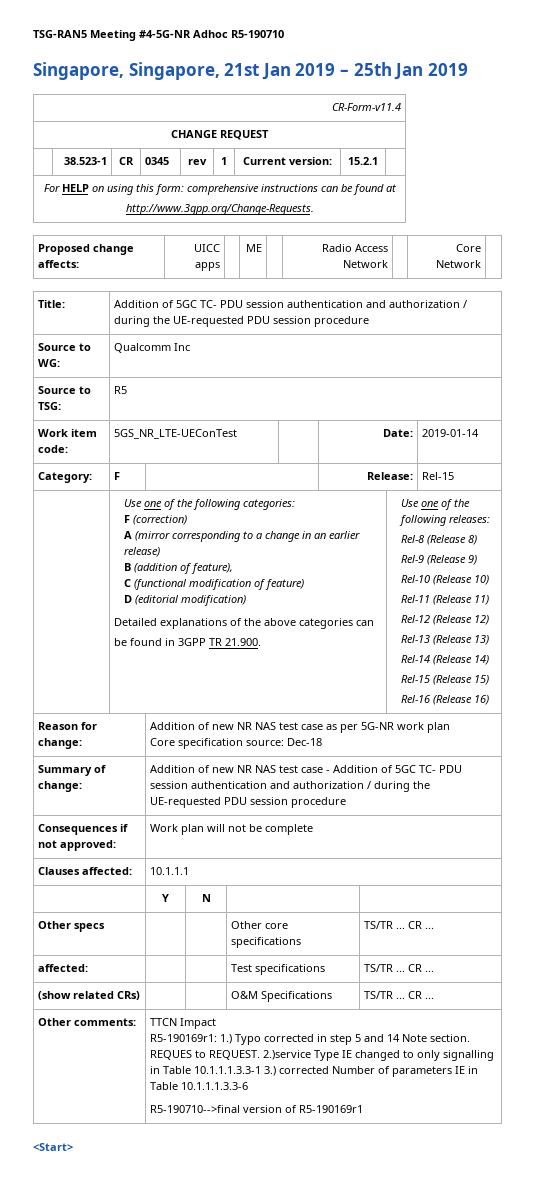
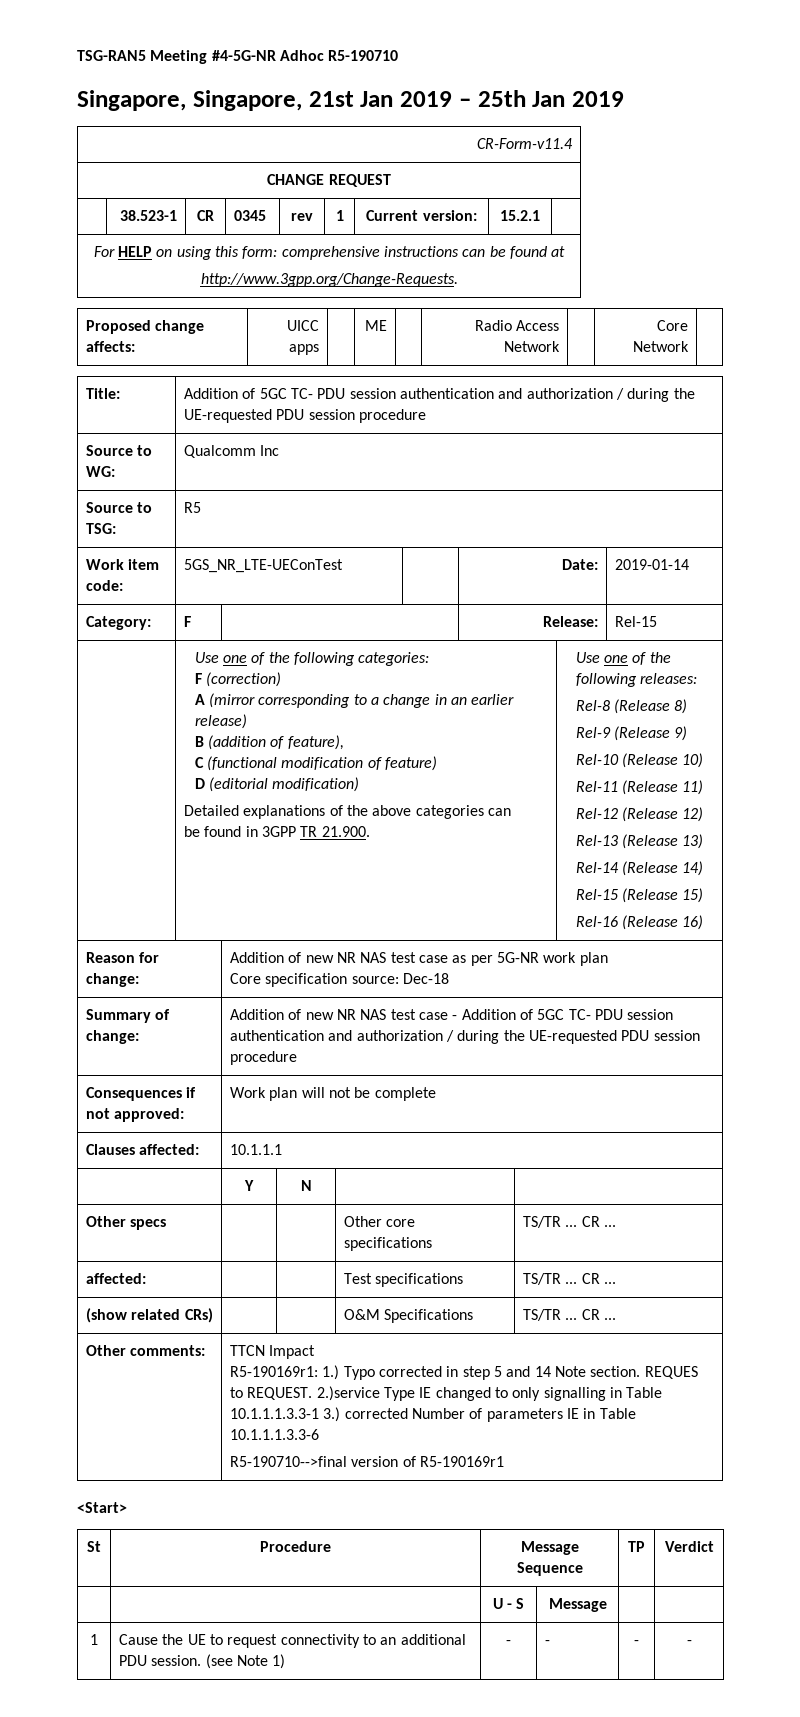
+ St | Procedure | Message Sequence | TP | Verdict
+ | | U - S | Message | |
+ 1 | Cause the UE to request connectivity to an additional PDU session. (see Note 1) | - | - | - | -

